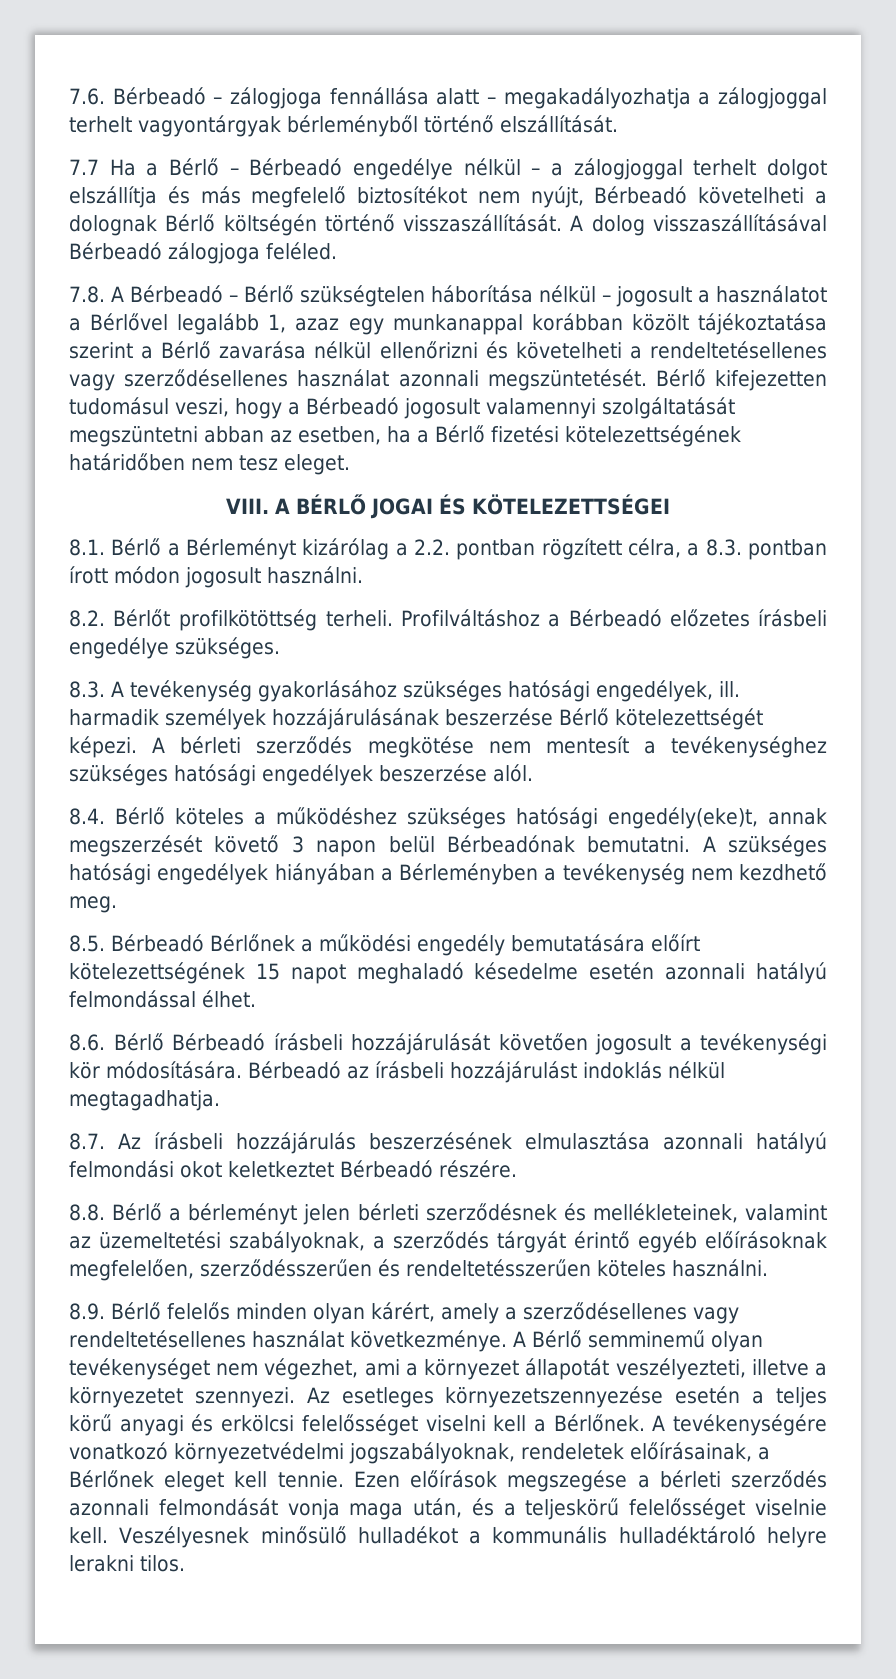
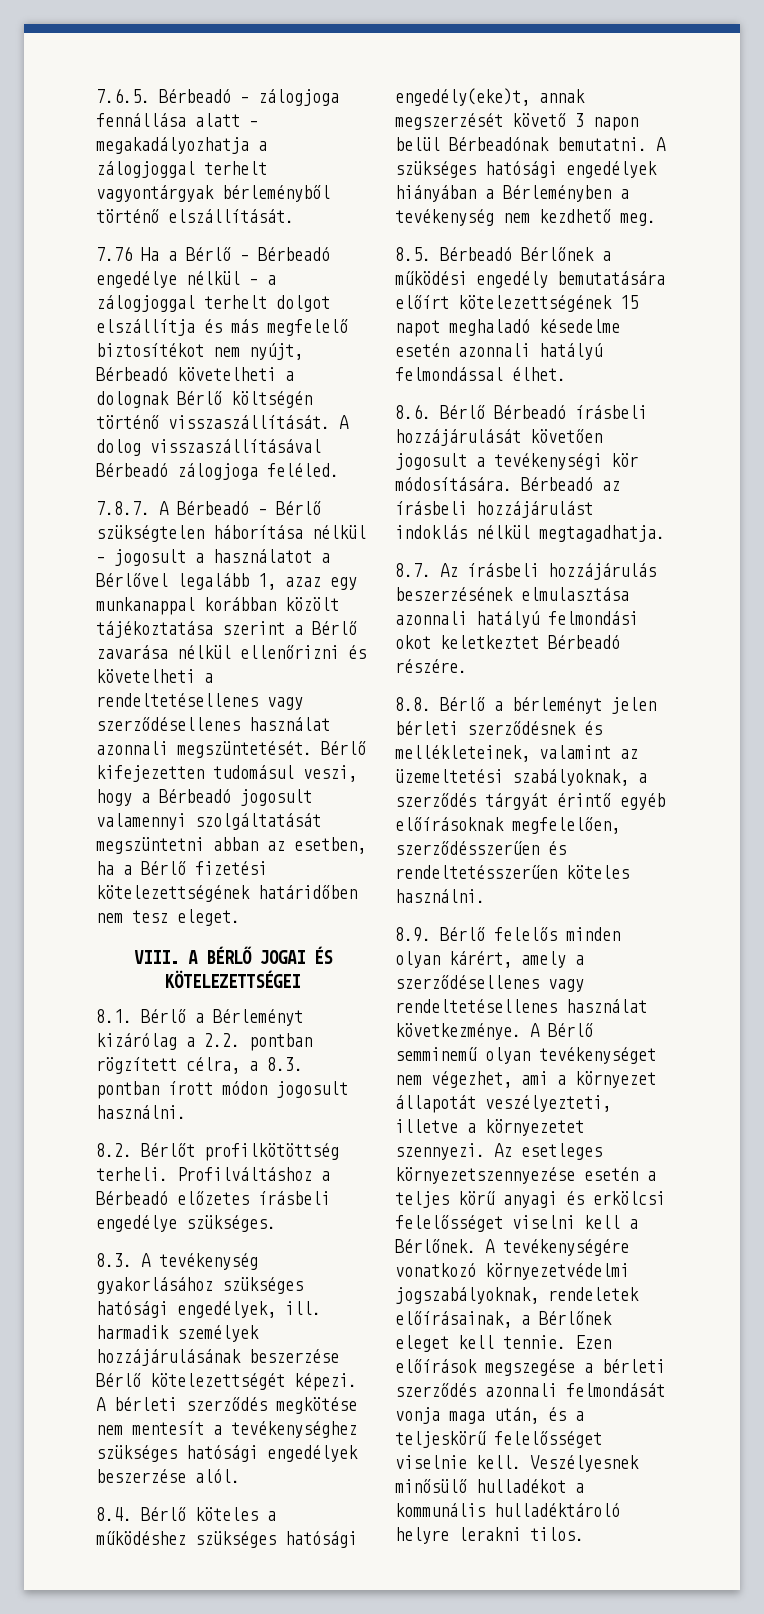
- 7.6. Bérbeadó – zálogjoga fennállása alatt – megakadályozhatja a zálogjoggal terhelt vagyontárgyak bérleményből történő elszállítását.
+ 7.6.5. Bérbeadó – zálogjoga fennállása alatt – megakadályozhatja a zálogjoggal terhelt vagyontárgyak bérleményből történő elszállítását.
- 7.7 Ha a Bérlő – Bérbeadó engedélye nélkül – a zálogjoggal terhelt dolgot elszállítja és más megfelelő biztosítékot nem nyújt, Bérbeadó követelheti a dolognak Bérlő költségén történő visszaszállítását.
+ 7.76 Ha a Bérlő – Bérbeadó engedélye nélkül – a zálogjoggal terhelt dolgot elszállítja és más megfelelő biztosítékot nem nyújt, Bérbeadó követelheti a dolognak Bérlő költségén történő visszaszállítását.
- 7.8. A Bérbeadó – Bérlő szükségtelen háborítása nélkül – jogosult a használatot a Bérlővel legalább 1, azaz egy munkanappal korábban közölt tájékoztatása szerint a Bérlő zavarása nélkül ellenőrizni és követelheti a rendeltetésellenes vagy szerződésellenes használat azonnali megszüntetését.
+ 7.8.7. A Bérbeadó – Bérlő szükségtelen háborítása nélkül – jogosult a használatot a Bérlővel legalább 1, azaz egy munkanappal korábban közölt tájékoztatása szerint a Bérlő zavarása nélkül ellenőrizni és követelheti a rendeltetésellenes vagy szerződésellenes használat azonnali megszüntetését.

